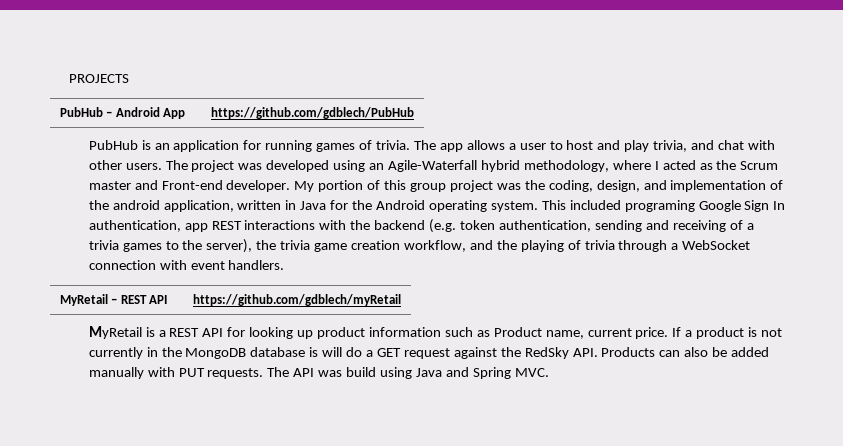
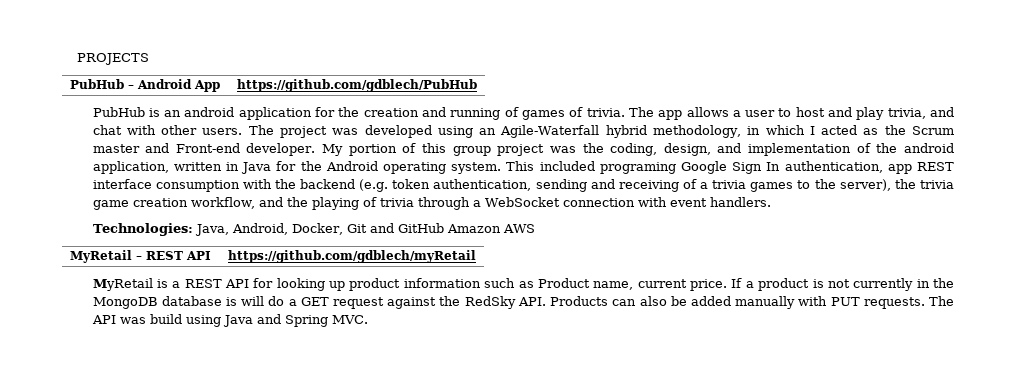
- PubHub is an application for running games of trivia.
+ PubHub is an android application for the creation and running of games of trivia.
- The project was developed using an Agile-Waterfall hybrid methodology, where I acted as the Scrum master and Front-end developer.
+ The project was developed using an Agile-Waterfall hybrid methodology, in which I acted as the Scrum master and Front-end developer.
- This included programing Google Sign In authentication, app REST interactions with the backend (e.g. token authentication, sending and receiving of a trivia games to the server), the trivia game creation workflow, and the playing of trivia through a WebSocket connection with event handlers.
+ This included programing Google Sign In authentication, app REST interface consumption with the backend (e.g. token authentication, sending and receiving of a trivia games to the server), the trivia game creation workflow, and the playing of trivia through a WebSocket connection with event handlers.
+ Technologies: Java, Android, Docker, Git and GitHub Amazon AWS

